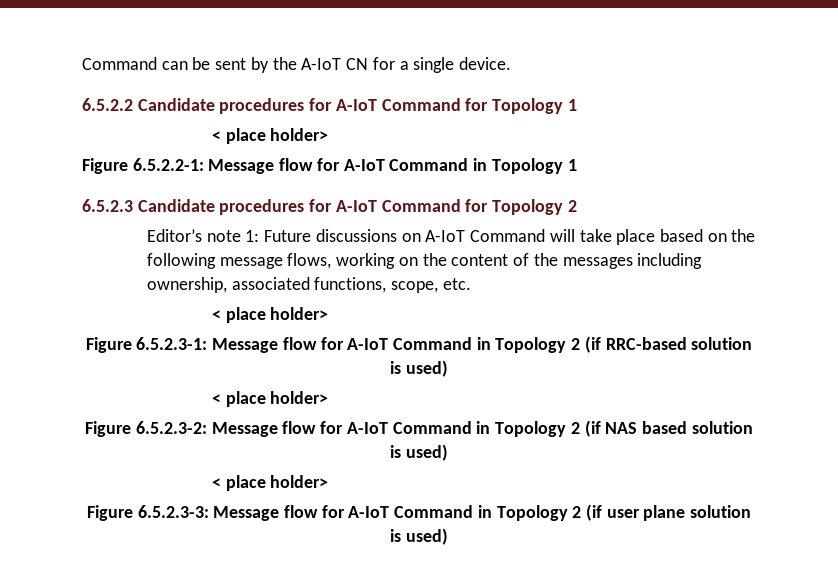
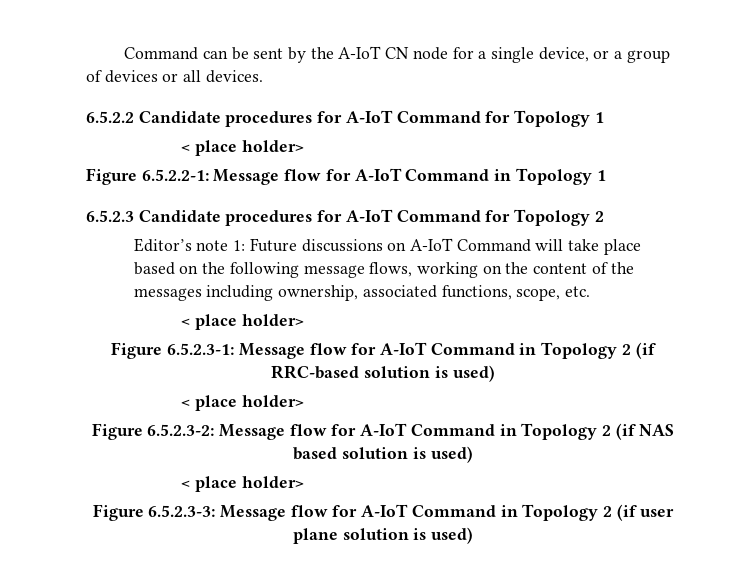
- Command can be sent by the A-IoT CN for a single device.
+ Command can be sent by the A-IoT CN node for a single device, or a group of devices or all devices.

